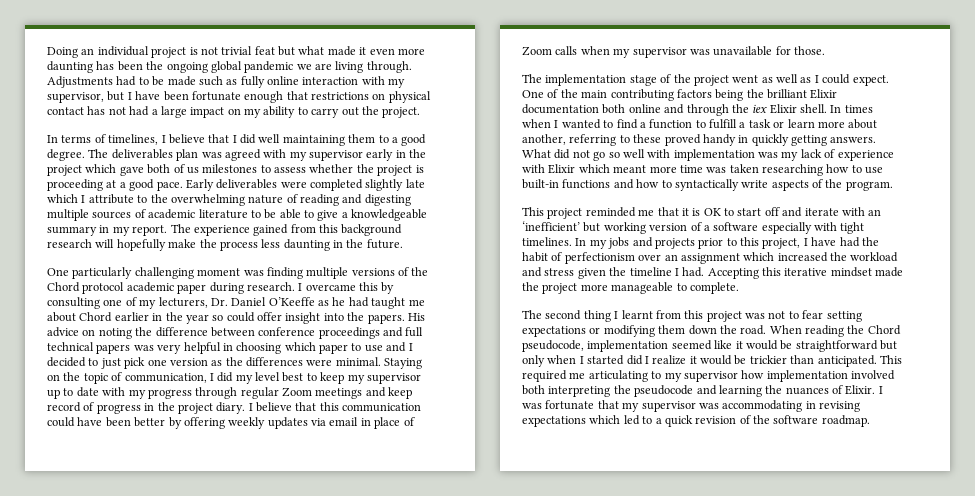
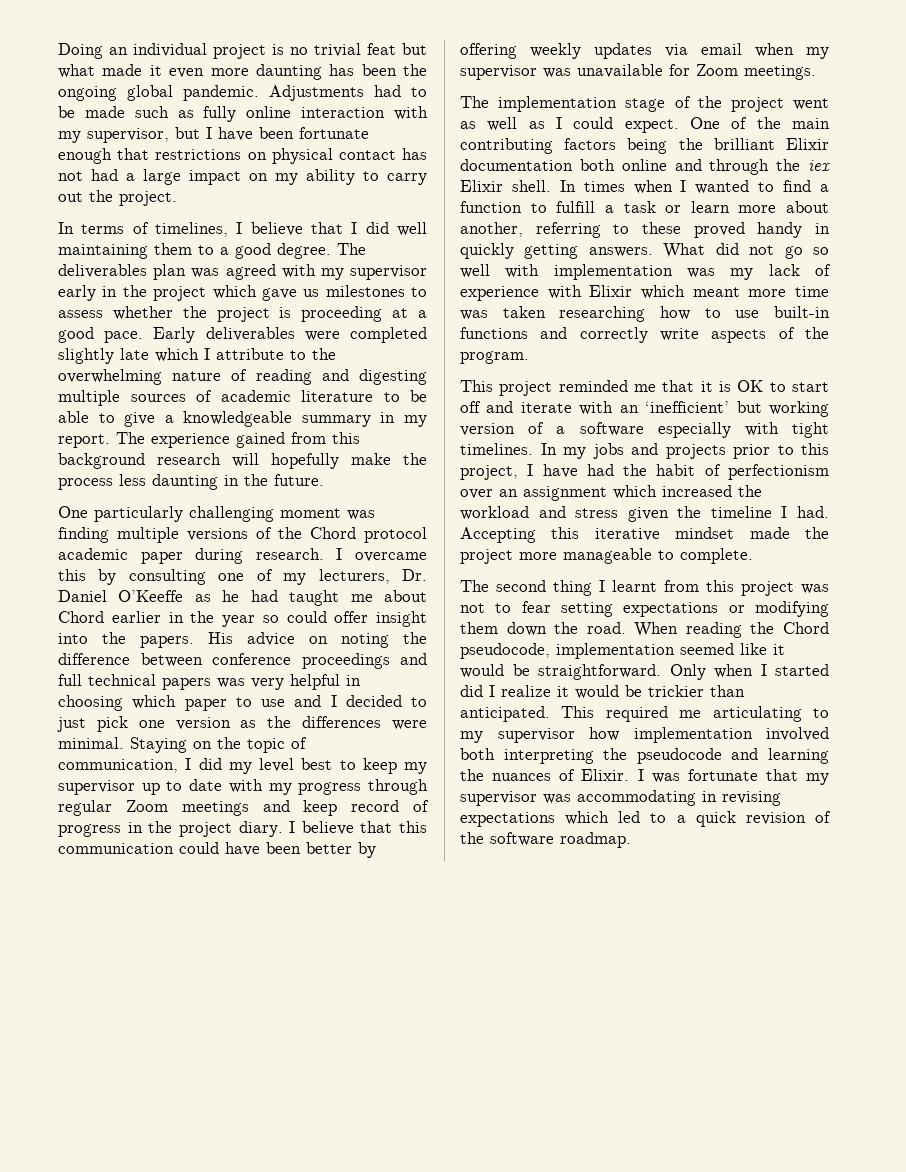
- Doing an individual project is not trivial feat but what made it even more daunting has been the ongoing global pandemic we are living through.
+ Doing an individual project is no trivial feat but what made it even more daunting has been the ongoing global pandemic.
- The deliverables plan was agreed with my supervisor early in the project which gave both of us milestones to assess whether the project is proceeding at a good pace.
+ The deliverables plan was agreed with my supervisor early in the project which gave us milestones to assess whether the project is proceeding at a good pace.
- I believe that this communication could have been better by offering weekly updates via email in place of Zoom calls when my supervisor was unavailable for those.
+ I believe that this communication could have been better by offering weekly updates via email when my supervisor was unavailable for Zoom meetings.
- What did not go so well with implementation was my lack of experience with Elixir which meant more time was taken researching how to use built-in functions and how to syntactically write aspects of the program.
+ What did not go so well with implementation was my lack of experience with Elixir which meant more time was taken researching how to use built-in functions and correctly write aspects of the program.
- When reading the Chord pseudocode, implementation seemed like it would be straightforward but only when I started did I realize it would be trickier than anticipated.
+ When reading the Chord pseudocode, implementation seemed like it would be straightforward. Only when I started did I realize it would be trickier than anticipated.

